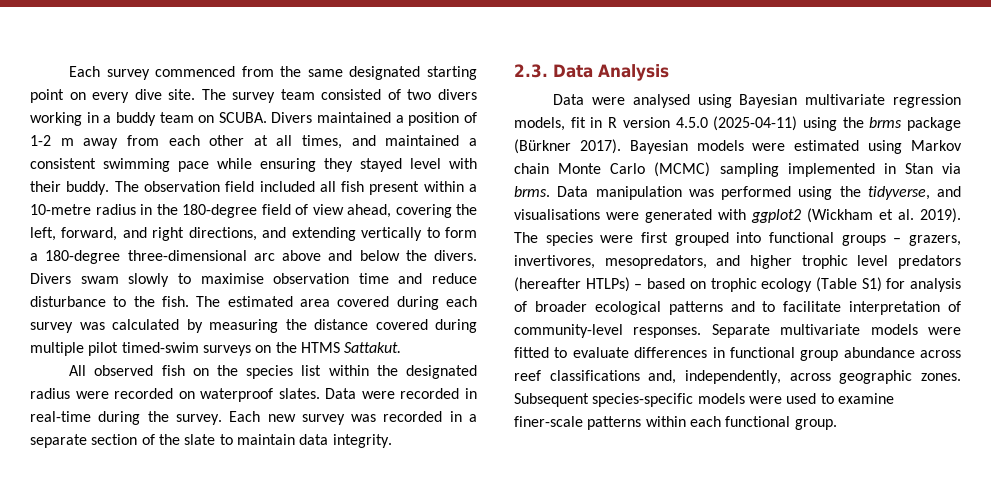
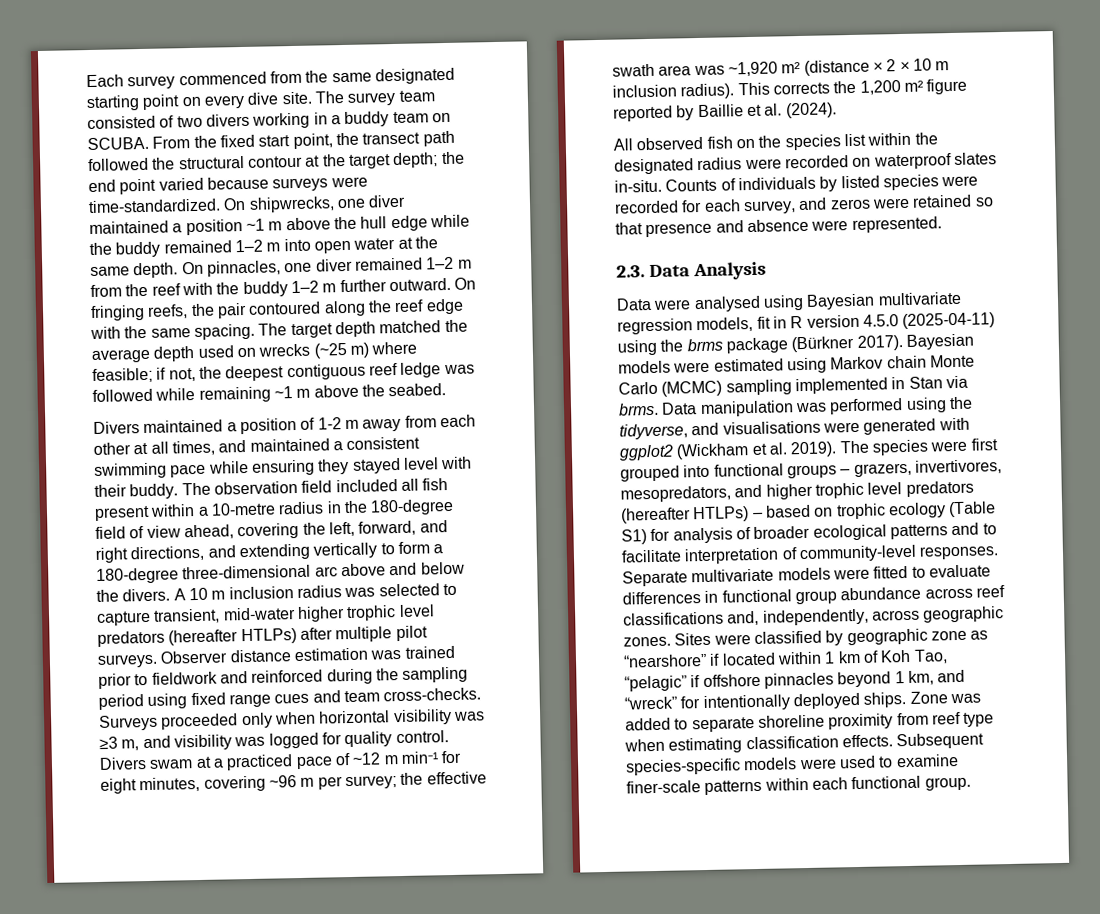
- The survey team consisted of two divers working in a buddy team on SCUBA. Divers maintained a position of 1-2 m away from each other at all times, and maintained a consistent swimming pace while ensuring they stayed level with their buddy.
+ The survey team consisted of two divers working in a buddy team on SCUBA. From the fixed start point, the transect path followed the structural contour at the target depth; the end point varied because surveys were time-standardized. On shipwrecks, one diver maintained a position ~1 m above the hull edge while the buddy remained 1–2 m into open water at the same depth. On pinnacles, one diver remained 1–2 m from the reef with the buddy 1–2 m further outward. On fringing reefs, the pair contoured along the reef edge with the same spacing. The target depth matched the average depth used on wrecks (~25 m) where feasible; if not, the deepest contiguous reef ledge was followed while remaining ~1 m above the seabed.
+ Divers maintained a position of 1-2 m away from each other at all times, and maintained a consistent swimming pace while ensuring they stayed level with their buddy.
- Divers swam slowly to maximise observation time and reduce disturbance to the fish. The estimated area covered during each survey was calculated by measuring the distance covered during multiple pilot timed-swim surveys on the HTMS Sattakut.
+ A 10 m inclusion radius was selected to capture transient, mid-water higher trophic level predators (hereafter HTLPs) after multiple pilot surveys. Observer distance estimation was trained prior to fieldwork and reinforced during the sampling period using fixed range cues and team cross-checks. Surveys proceeded only when horizontal visibility was ≥3 m, and visibility was logged for quality control. Divers swam at a practiced pace of ~12 m min⁻¹ for eight minutes, covering ~96 m per survey; the effective swath area was ~1,920 m² (distance × 2 × 10 m inclusion radius). This corrects the 1,200 m² figure reported by Baillie et al. (2024).
- All observed fish on the species list within the designated radius were recorded on waterproof slates. Data were recorded in real-time during the survey. Each new survey was recorded in a separate section of the slate to maintain data integrity.
+ All observed fish on the species list within the designated radius were recorded on waterproof slates in-situ. Counts of individuals by listed species were recorded for each survey, and zeros were retained so that presence and absence were represented.
+ Sites were classified by geographic zone as “nearshore” if located within 1 km of Koh Tao, “pelagic” if offshore pinnacles beyond 1 km, and “wreck” for intentionally deployed ships. Zone was added to separate shoreline proximity from reef type when estimating classification effects.

